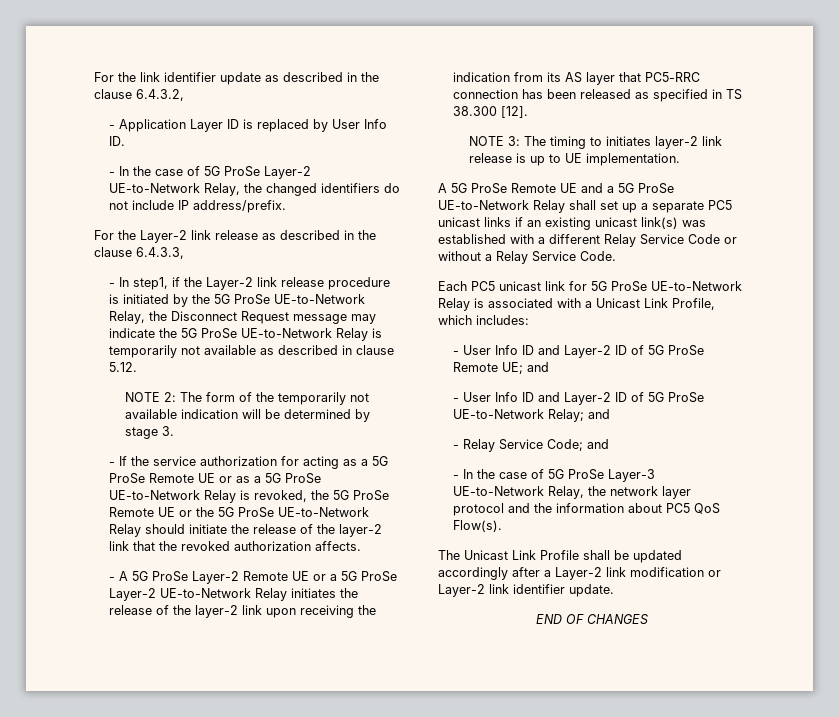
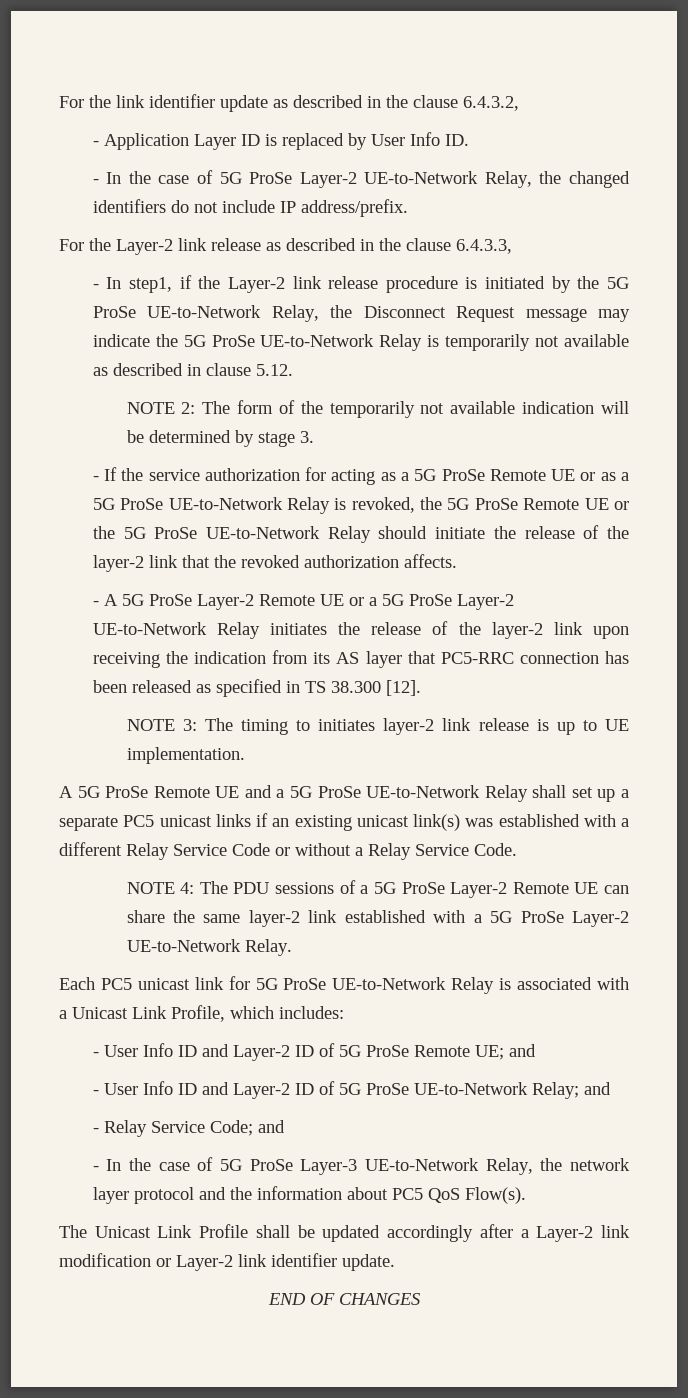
+ NOTE 4: The PDU sessions of a 5G ProSe Layer-2 Remote UE can share the same layer-2 link established with a 5G ProSe Layer-2 UE-to-Network Relay.

